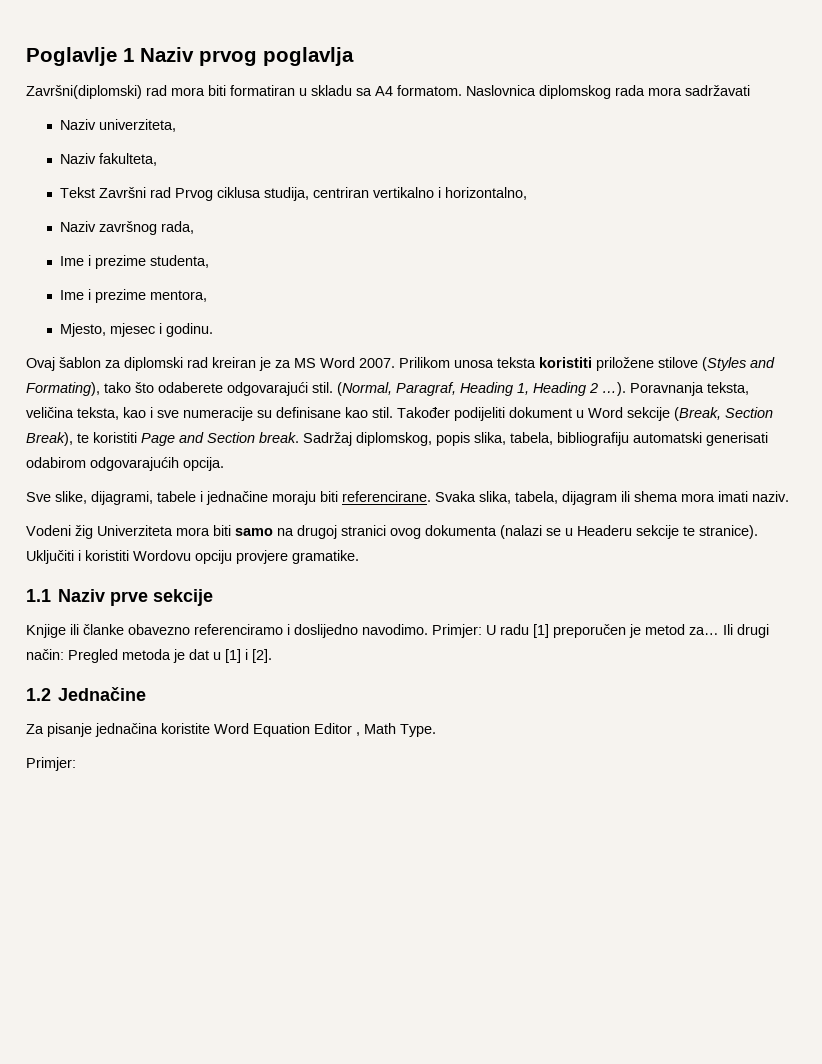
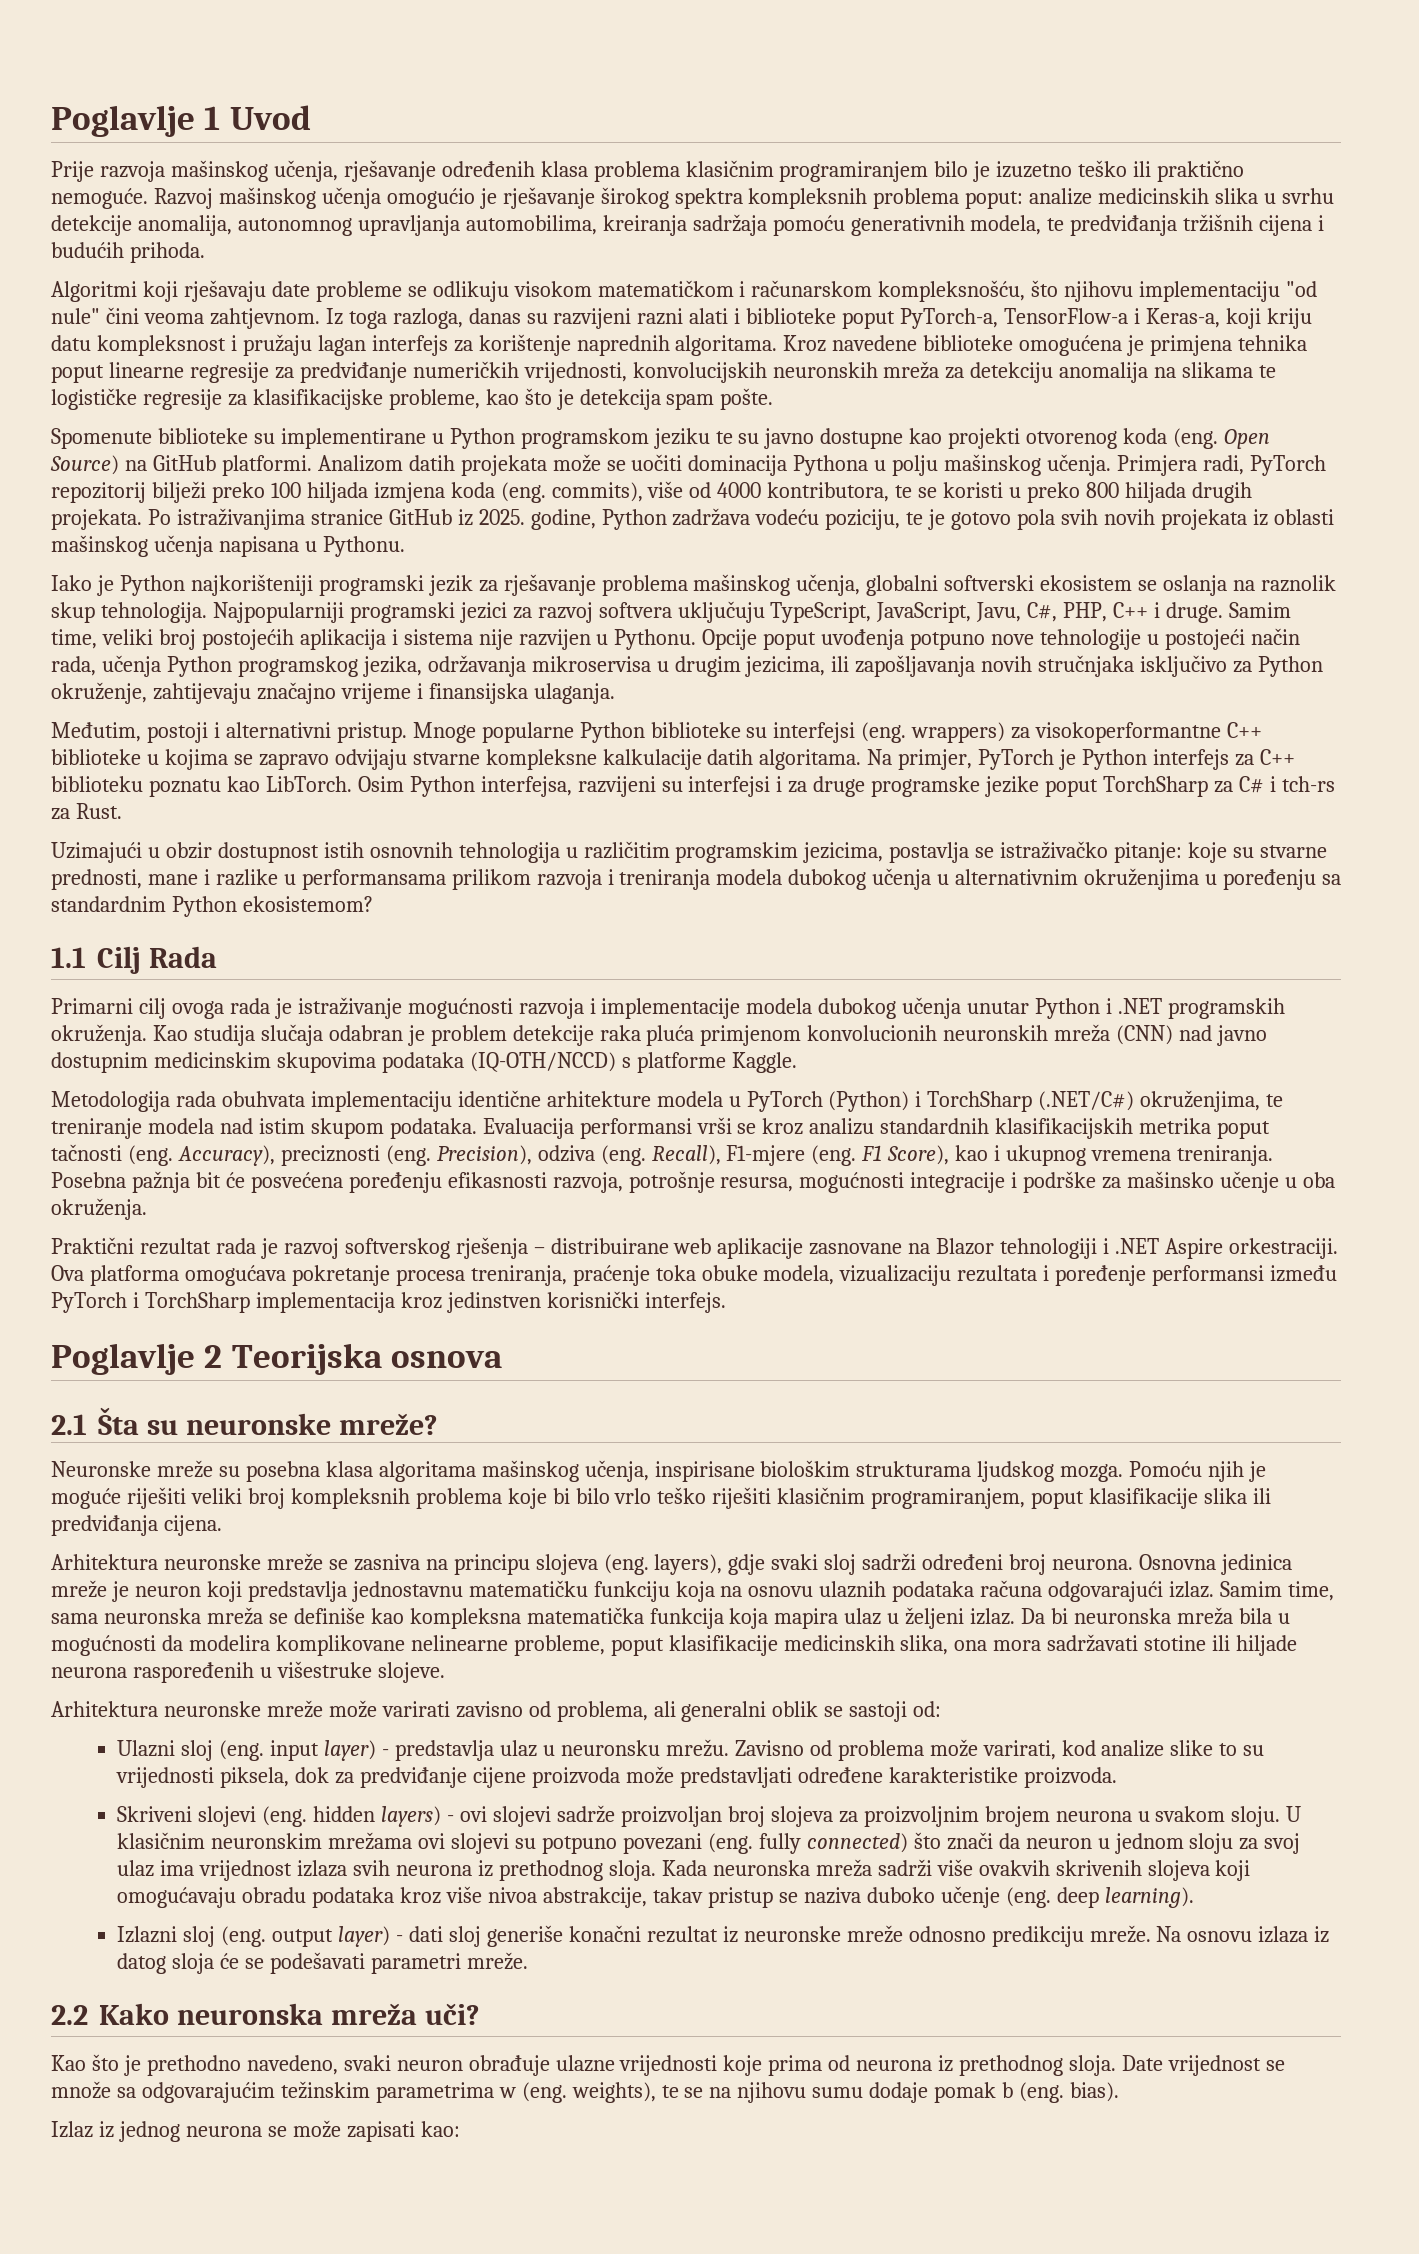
- Poglavlje 1 Naziv prvog poglavlja
- Završni(diplomski) rad mora biti formatiran u skladu sa A4 formatom. Naslovnica diplomskog rada mora sadržavati
- Naziv univerziteta,
- Naziv fakulteta,
- Tekst Završni rad Prvog ciklusa studija, centriran vertikalno i horizontalno,
- Naziv završnog rada,
- Ime i prezime studenta,
- Ime i prezime mentora,
- Mjesto, mjesec i godinu.
- Ovaj šablon za diplomski rad kreiran je za MS Word 2007. Prilikom unosa teksta koristiti priložene stilove (Styles and Formating), tako što odaberete odgovarajući stil. (Normal, Paragraf, Heading 1, Heading 2 …). Poravnanja teksta, veličina teksta, kao i sve numeracije su definisane kao stil. Također podijeliti dokument u Word sekcije (Break, Section Break), te koristiti Page and Section break. Sadržaj diplomskog, popis slika, tabela, bibliografiju automatski generisati odabirom odgovarajućih opcija.
- Sve slike, dijagrami, tabele i jednačine moraju biti referencirane. Svaka slika, tabela, dijagram ili shema mora imati naziv.
- Vodeni žig Univerziteta mora biti samo na drugoj stranici ovog dokumenta (nalazi se u Headeru sekcije te stranice). Uključiti i koristiti Wordovu opciju provjere gramatike.
- 1.1 Naziv prve sekcije
- Knjige ili članke obavezno referenciramo i doslijedno navodimo. Primjer: U radu [1] preporučen je metod za… Ili drugi način: Pregled metoda je dat u [1] i [2].
- 1.2 Jednačine
- Za pisanje jednačina koristite Word Equation Editor , Math Type.
- Primjer:
+ Poglavlje 1 Uvod
+ Prije razvoja mašinskog učenja, rješavanje određenih klasa problema klasičnim programiranjem bilo je izuzetno teško ili praktično nemoguće. Razvoj mašinskog učenja omogućio je rješavanje širokog spektra kompleksnih problema poput: analize medicinskih slika u svrhu detekcije anomalija, autonomnog upravljanja automobilima, kreiranja sadržaja pomoću generativnih modela, te predviđanja tržišnih cijena i budućih prihoda.
+ Algoritmi koji rješavaju date probleme se odlikuju visokom matematičkom i računarskom kompleksnošću, što njihovu implementaciju "od nule" čini veoma zahtjevnom. Iz toga razloga, danas su razvijeni razni alati i biblioteke poput PyTorch-a, TensorFlow-a i Keras-a, koji kriju datu kompleksnost i pružaju lagan interfejs za korištenje naprednih algoritama. Kroz navedene biblioteke omogućena je primjena tehnika poput linearne regresije za predviđanje numeričkih vrijednosti, konvolucijskih neuronskih mreža za detekciju anomalija na slikama te logističke regresije za klasifikacijske probleme, kao što je detekcija spam pošte.
+ Spomenute biblioteke su implementirane u Python programskom jeziku te su javno dostupne kao projekti otvorenog koda (eng. Open Source) na GitHub platformi. Analizom datih projekata može se uočiti dominacija Pythona u polju mašinskog učenja. Primjera radi, PyTorch repozitorij bilježi preko 100 hiljada izmjena koda (eng. commits), više od 4000 kontributora, te se koristi u preko 800 hiljada drugih projekata. Po istraživanjima stranice GitHub iz 2025. godine, Python zadržava vodeću poziciju, te je gotovo pola svih novih projekata iz oblasti mašinskog učenja napisana u Pythonu.
+ Iako je Python najkorišteniji programski jezik za rješavanje problema mašinskog učenja, globalni softverski ekosistem se oslanja na raznolik skup tehnologija. Najpopularniji programski jezici za razvoj softvera uključuju TypeScript, JavaScript, Javu, C#, PHP, C++ i druge. Samim time, veliki broj postojećih aplikacija i sistema nije razvijen u Pythonu. Opcije poput uvođenja potpuno nove tehnologije u postojeći način rada, učenja Python programskog jezika, održavanja mikroservisa u drugim jezicima, ili zapošljavanja novih stručnjaka isključivo za Python okruženje, zahtijevaju značajno vrijeme i finansijska ulaganja.
+ Međutim, postoji i alternativni pristup. Mnoge popularne Python biblioteke su interfejsi (eng. wrappers) za visokoperformantne C++ biblioteke u kojima se zapravo odvijaju stvarne kompleksne kalkulacije datih algoritama. Na primjer, PyTorch je Python interfejs za C++ biblioteku poznatu kao LibTorch. Osim Python interfejsa, razvijeni su interfejsi i za druge programske jezike poput TorchSharp za C# i tch-rs za Rust.
+ Uzimajući u obzir dostupnost istih osnovnih tehnologija u različitim programskim jezicima, postavlja se istraživačko pitanje: koje su stvarne prednosti, mane i razlike u performansama prilikom razvoja i treniranja modela dubokog učenja u alternativnim okruženjima u poređenju sa standardnim Python ekosistemom?
+ 1.1 Cilj Rada
+ Primarni cilj ovoga rada je istraživanje mogućnosti razvoja i implementacije modela dubokog učenja unutar Python i .NET programskih okruženja. Kao studija slučaja odabran je problem detekcije raka pluća primjenom konvolucionih neuronskih mreža (CNN) nad javno dostupnim medicinskim skupovima podataka (IQ-OTH/NCCD) s platforme Kaggle.
+ Metodologija rada obuhvata implementaciju identične arhitekture modela u PyTorch (Python) i TorchSharp (.NET/C#) okruženjima, te treniranje modela nad istim skupom podataka. Evaluacija performansi vrši se kroz analizu standardnih klasifikacijskih metrika poput tačnosti (eng. Accuracy), preciznosti (eng. Precision), odziva (eng. Recall), F1-mjere (eng. F1 Score), kao i ukupnog vremena treniranja. Posebna pažnja bit će posvećena poređenju efikasnosti razvoja, potrošnje resursa, mogućnosti integracije i podrške za mašinsko učenje u oba okruženja.
+ Praktični rezultat rada je razvoj softverskog rješenja – distribuirane web aplikacije zasnovane na Blazor tehnologiji i .NET Aspire orkestraciji. Ova platforma omogućava pokretanje procesa treniranja, praćenje toka obuke modela, vizualizaciju rezultata i poređenje performansi između PyTorch i TorchSharp implementacija kroz jedinstven korisnički interfejs.
+ Poglavlje 2 Teorijska osnova
+ 2.1 Šta su neuronske mreže?
+ Neuronske mreže su posebna klasa algoritama mašinskog učenja, inspirisane biološkim strukturama ljudskog mozga. Pomoću njih je moguće riješiti veliki broj kompleksnih problema koje bi bilo vrlo teško riješiti klasičnim programiranjem, poput klasifikacije slika ili predviđanja cijena.
+ Arhitektura neuronske mreže se zasniva na principu slojeva (eng. layers), gdje svaki sloj sadrži određeni broj neurona. Osnovna jedinica mreže je neuron koji predstavlja jednostavnu matematičku funkciju koja na osnovu ulaznih podataka računa odgovarajući izlaz. Samim time, sama neuronska mreža se definiše kao kompleksna matematička funkcija koja mapira ulaz u željeni izlaz. Da bi neuronska mreža bila u mogućnosti da modelira komplikovane nelinearne probleme, poput klasifikacije medicinskih slika, ona mora sadržavati stotine ili hiljade neurona raspoređenih u višestruke slojeve.
+ Arhitektura neuronske mreže može varirati zavisno od problema, ali generalni oblik se sastoji od:
+ Ulazni sloj (eng. input layer) - predstavlja ulaz u neuronsku mrežu. Zavisno od problema može varirati, kod analize slike to su vrijednosti piksela, dok za predviđanje cijene proizvoda može predstavljati određene karakteristike proizvoda.
+ Skriveni slojevi (eng. hidden layers) - ovi slojevi sadrže proizvoljan broj slojeva za proizvoljnim brojem neurona u svakom sloju. U klasičnim neuronskim mrežama ovi slojevi su potpuno povezani (eng. fully connected) što znači da neuron u jednom sloju za svoj ulaz ima vrijednost izlaza svih neurona iz prethodnog sloja. Kada neuronska mreža sadrži više ovakvih skrivenih slojeva koji omogućavaju obradu podataka kroz više nivoa abstrakcije, takav pristup se naziva duboko učenje (eng. deep learning).
+ Izlazni sloj (eng. output layer) - dati sloj generiše konačni rezultat iz neuronske mreže odnosno predikciju mreže. Na osnovu izlaza iz datog sloja će se podešavati parametri mreže.
+ 2.2 Kako neuronska mreža uči?
+ Kao što je prethodno navedeno, svaki neuron obrađuje ulazne vrijednosti koje prima od neurona iz prethodnog sloja. Date vrijednost se množe sa odgovarajućim težinskim parametrima w (eng. weights), te se na njihovu sumu dodaje pomak b (eng. bias).
+ Izlaz iz jednog neurona se može zapisati kao:

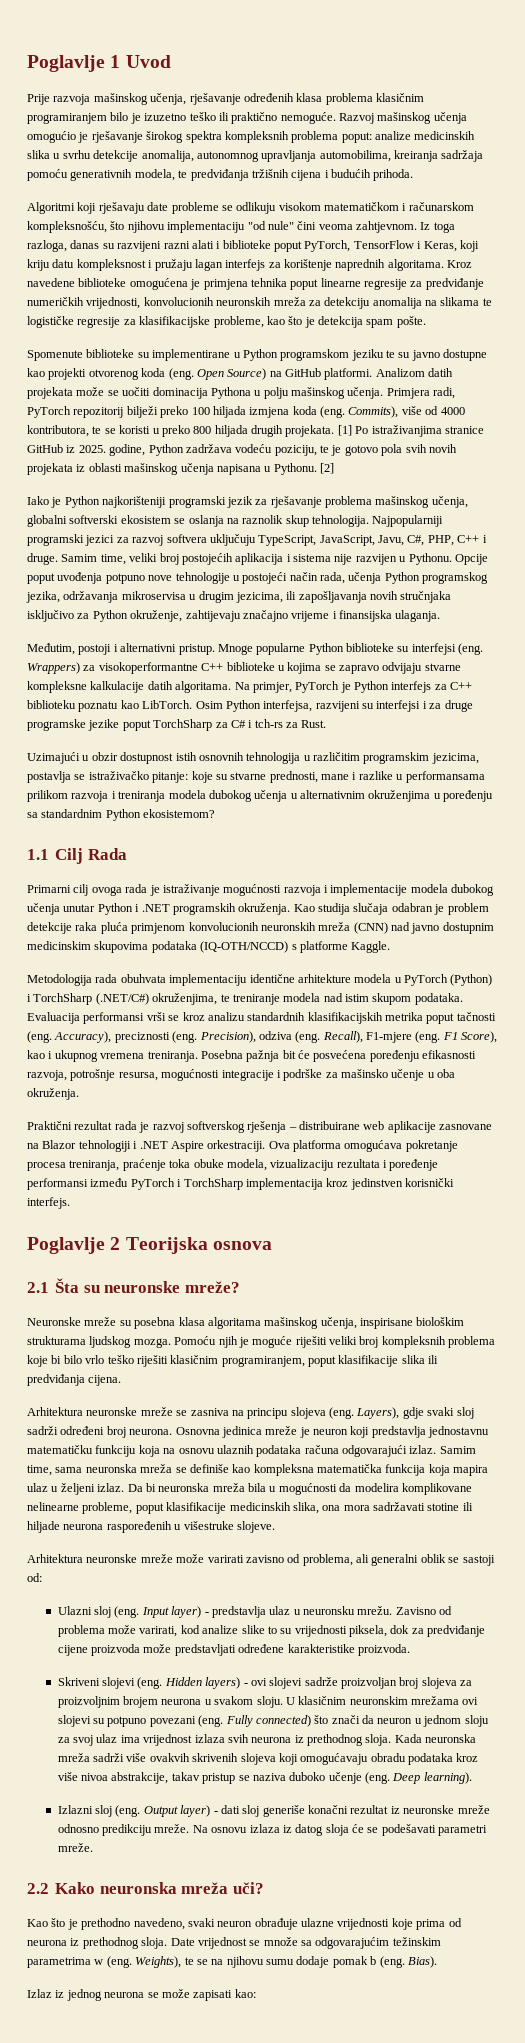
- Iz toga razloga, danas su razvijeni razni alati i biblioteke poput PyTorch-a, TensorFlow-a i Keras-a, koji kriju datu kompleksnost i pružaju lagan interfejs za korištenje naprednih algoritama.
+ Iz toga razloga, danas su razvijeni razni alati i biblioteke poput PyTorch, TensorFlow i Keras, koji kriju datu kompleksnost i pružaju lagan interfejs za korištenje naprednih algoritama.
- Kroz navedene biblioteke omogućena je primjena tehnika poput linearne regresije za predviđanje numeričkih vrijednosti, konvolucijskih neuronskih mreža za detekciju anomalija na slikama te logističke regresije za klasifikacijske probleme, kao što je detekcija spam pošte.
+ Kroz navedene biblioteke omogućena je primjena tehnika poput linearne regresije za predviđanje numeričkih vrijednosti, konvolucionih neuronskih mreža za detekciju anomalija na slikama te logističke regresije za klasifikacijske probleme, kao što je detekcija spam pošte.
- Primjera radi, PyTorch repozitorij bilježi preko 100 hiljada izmjena koda (eng. commits), više od 4000 kontributora, te se koristi u preko 800 hiljada drugih projekata.
+ Primjera radi, PyTorch repozitorij bilježi preko 100 hiljada izmjena koda (eng. Commits), više od 4000 kontributora, te se koristi u preko 800 hiljada drugih projekata.
- Po istraživanjima stranice GitHub iz 2025. godine, Python zadržava vodeću poziciju, te je gotovo pola svih novih projekata iz oblasti mašinskog učenja napisana u Pythonu.
+ [1] Po istraživanjima stranice GitHub iz 2025. godine, Python zadržava vodeću poziciju, te je gotovo pola svih novih projekata iz oblasti mašinskog učenja napisana u Pythonu. [2]
- Mnoge popularne Python biblioteke su interfejsi (eng. wrappers) za visokoperformantne C++ biblioteke u kojima se zapravo odvijaju stvarne kompleksne kalkulacije datih algoritama.
+ Mnoge popularne Python biblioteke su interfejsi (eng. Wrappers) za visokoperformantne C++ biblioteke u kojima se zapravo odvijaju stvarne kompleksne kalkulacije datih algoritama.
- Arhitektura neuronske mreže se zasniva na principu slojeva (eng. layers), gdje svaki sloj sadrži određeni broj neurona.
+ Arhitektura neuronske mreže se zasniva na principu slojeva (eng. Layers), gdje svaki sloj sadrži određeni broj neurona.
- Ulazni sloj (eng. input layer) - predstavlja ulaz u neuronsku mrežu.
+ Ulazni sloj (eng. Input layer) - predstavlja ulaz u neuronsku mrežu.
- Skriveni slojevi (eng. hidden layers) - ovi slojevi sadrže proizvoljan broj slojeva za proizvoljnim brojem neurona u svakom sloju.
+ Skriveni slojevi (eng. Hidden layers) - ovi slojevi sadrže proizvoljan broj slojeva za proizvoljnim brojem neurona u svakom sloju.
- U klasičnim neuronskim mrežama ovi slojevi su potpuno povezani (eng. fully connected) što znači da neuron u jednom sloju za svoj ulaz ima vrijednost izlaza svih neurona iz prethodnog sloja.
+ U klasičnim neuronskim mrežama ovi slojevi su potpuno povezani (eng. Fully connected) što znači da neuron u jednom sloju za svoj ulaz ima vrijednost izlaza svih neurona iz prethodnog sloja.
- Kada neuronska mreža sadrži više ovakvih skrivenih slojeva koji omogućavaju obradu podataka kroz više nivoa abstrakcije, takav pristup se naziva duboko učenje (eng. deep learning).
+ Kada neuronska mreža sadrži više ovakvih skrivenih slojeva koji omogućavaju obradu podataka kroz više nivoa abstrakcije, takav pristup se naziva duboko učenje (eng. Deep learning).
- Izlazni sloj (eng. output layer) - dati sloj generiše konačni rezultat iz neuronske mreže odnosno predikciju mreže.
+ Izlazni sloj (eng. Output layer) - dati sloj generiše konačni rezultat iz neuronske mreže odnosno predikciju mreže.
- Date vrijednost se množe sa odgovarajućim težinskim parametrima w (eng. weights), te se na njihovu sumu dodaje pomak b (eng. bias).
+ Date vrijednost se množe sa odgovarajućim težinskim parametrima w (eng. Weights), te se na njihovu sumu dodaje pomak b (eng. Bias).

